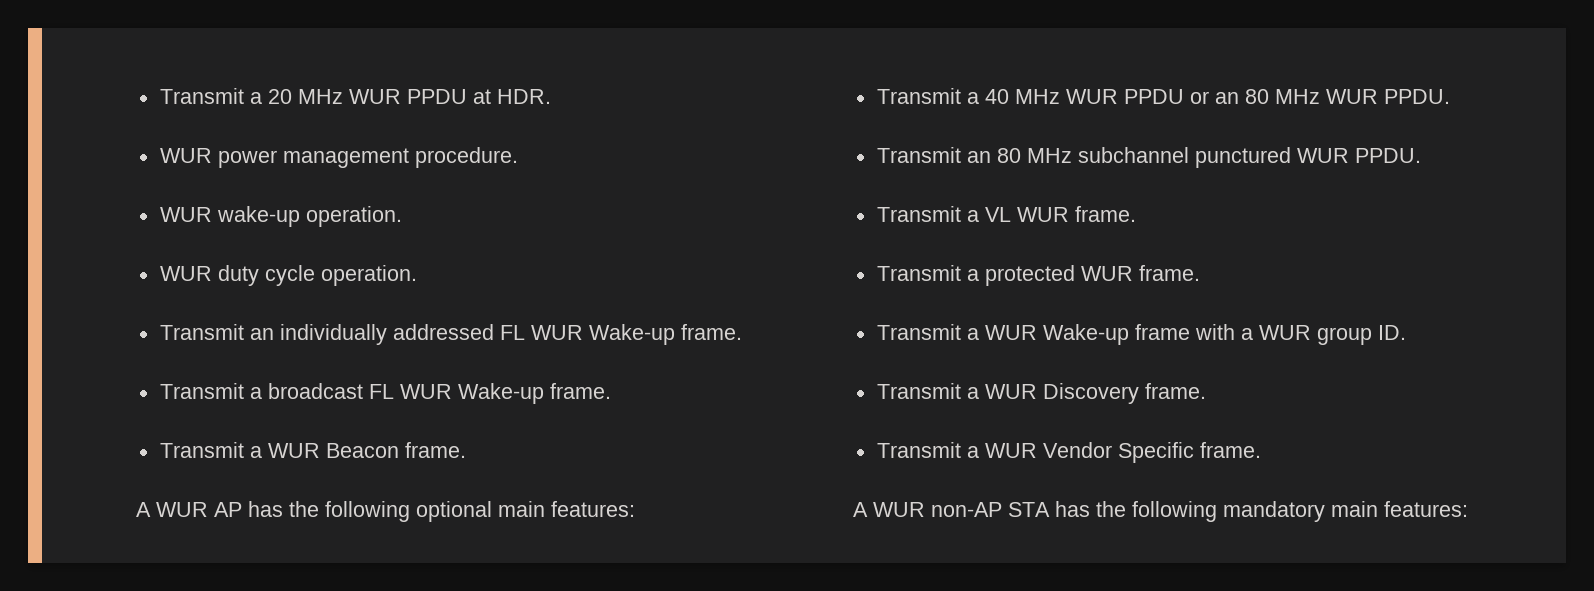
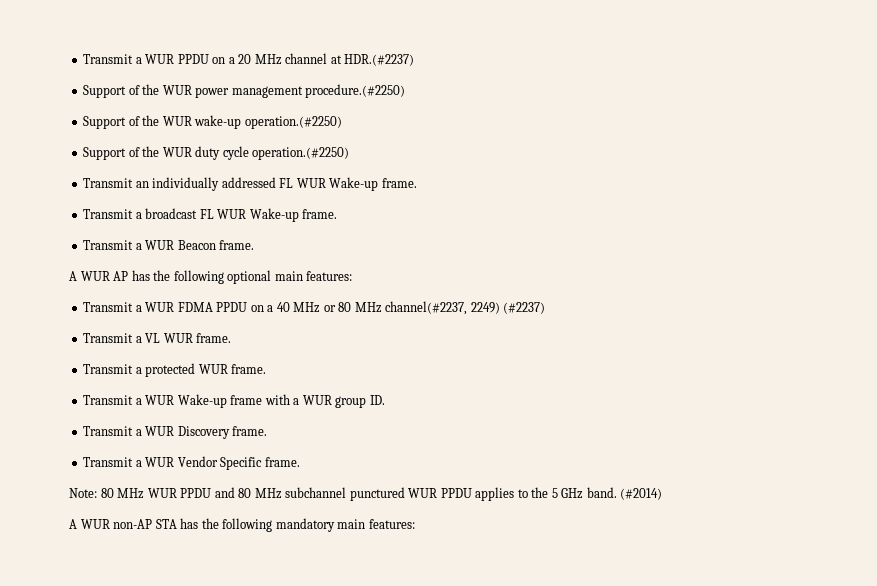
- Transmit a 20 MHz WUR PPDU at HDR.
- WUR power management procedure.
- WUR wake-up operation.
- WUR duty cycle operation.
+ Transmit a WUR PPDU on a 20 MHz channel at HDR.(#2237)
+ Support of the WUR power management procedure.(#2250)
+ Support of the WUR wake-up operation.(#2250)
+ Support of the WUR duty cycle operation.(#2250)
- Transmit a 40 MHz WUR PPDU or an 80 MHz WUR PPDU.
- Transmit an 80 MHz subchannel punctured WUR PPDU.
+ Transmit a WUR FDMA PPDU on a 40 MHz or 80 MHz channel(#2237, 2249) (#2237)
+ Note: 80 MHz WUR PPDU and 80 MHz subchannel punctured WUR PPDU applies to the 5 GHz band. (#2014)

